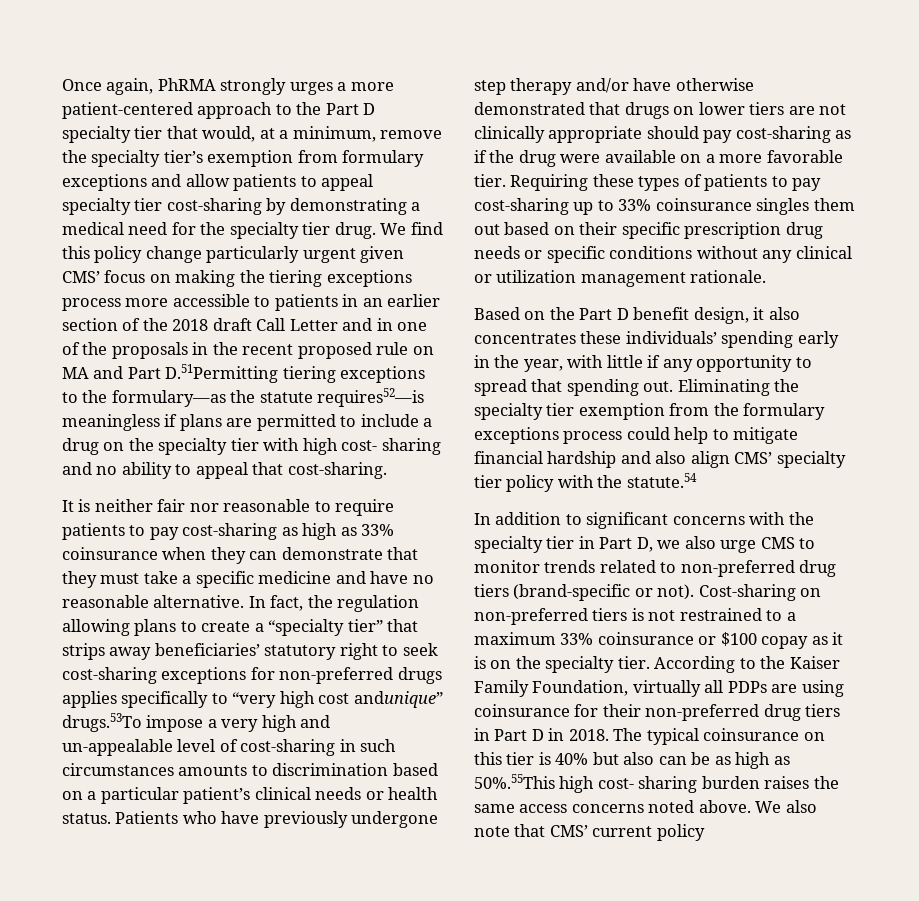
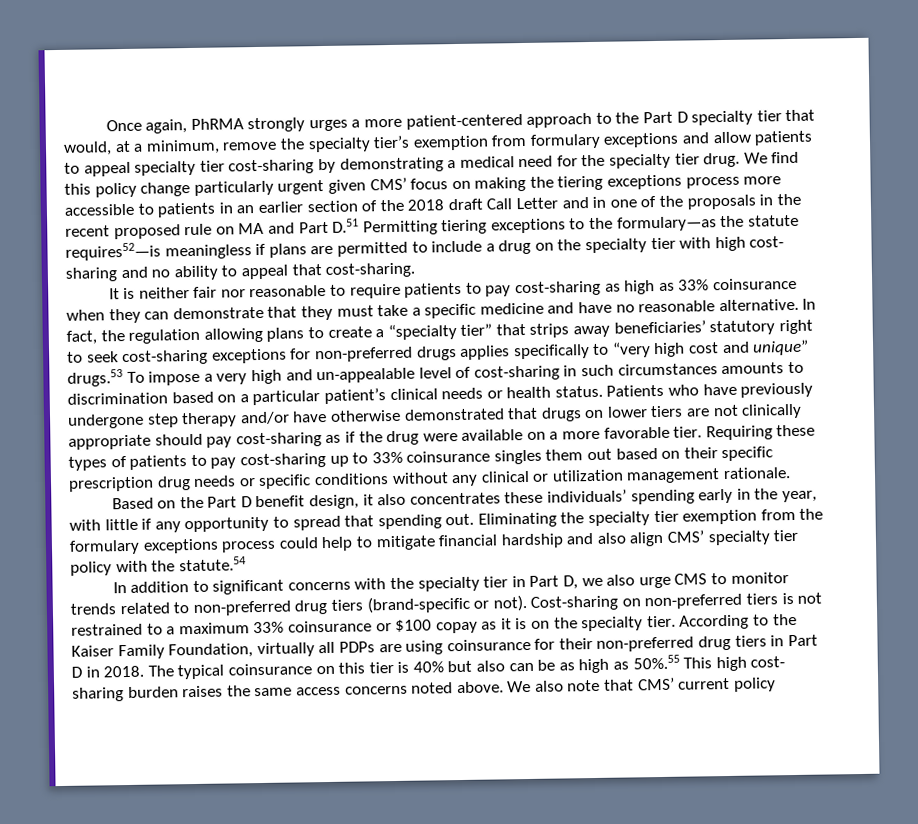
- We find this policy change particularly urgent given CMS’ focus on making the tiering exceptions process more accessible to patients in an earlier section of the 2018 draft Call Letter and in one of the proposals in the recent proposed rule on MA and Part D.51Permitting tiering exceptions to the formulary—as the statute requires52—is meaningless if plans are permitted to include a drug on the specialty tier with high cost- sharing and no ability to appeal that cost-sharing.
+ We find this policy change particularly urgent given CMS’ focus on making the tiering exceptions process more accessible to patients in an earlier section of the 2018 draft Call Letter and in one of the proposals in the recent proposed rule on MA and Part D.51 Permitting tiering exceptions to the formulary—as the statute requires52—is meaningless if plans are permitted to include a drug on the specialty tier with high cost- sharing and no ability to appeal that cost-sharing.
- In fact, the regulation allowing plans to create a “specialty tier” that strips away beneficiaries’ statutory right to seek cost-sharing exceptions for non-preferred drugs applies specifically to “very high cost andunique” drugs.53To impose a very high and un-appealable level of cost-sharing in such circumstances amounts to discrimination based on a particular patient’s clinical needs or health status.
+ In fact, the regulation allowing plans to create a “specialty tier” that strips away beneficiaries’ statutory right to seek cost-sharing exceptions for non-preferred drugs applies specifically to “very high cost and unique” drugs.53 To impose a very high and un-appealable level of cost-sharing in such circumstances amounts to discrimination based on a particular patient’s clinical needs or health status.
- The typical coinsurance on this tier is 40% but also can be as high as 50%.55This high cost- sharing burden raises the same access concerns noted above.
+ The typical coinsurance on this tier is 40% but also can be as high as 50%.55 This high cost- sharing burden raises the same access concerns noted above.

